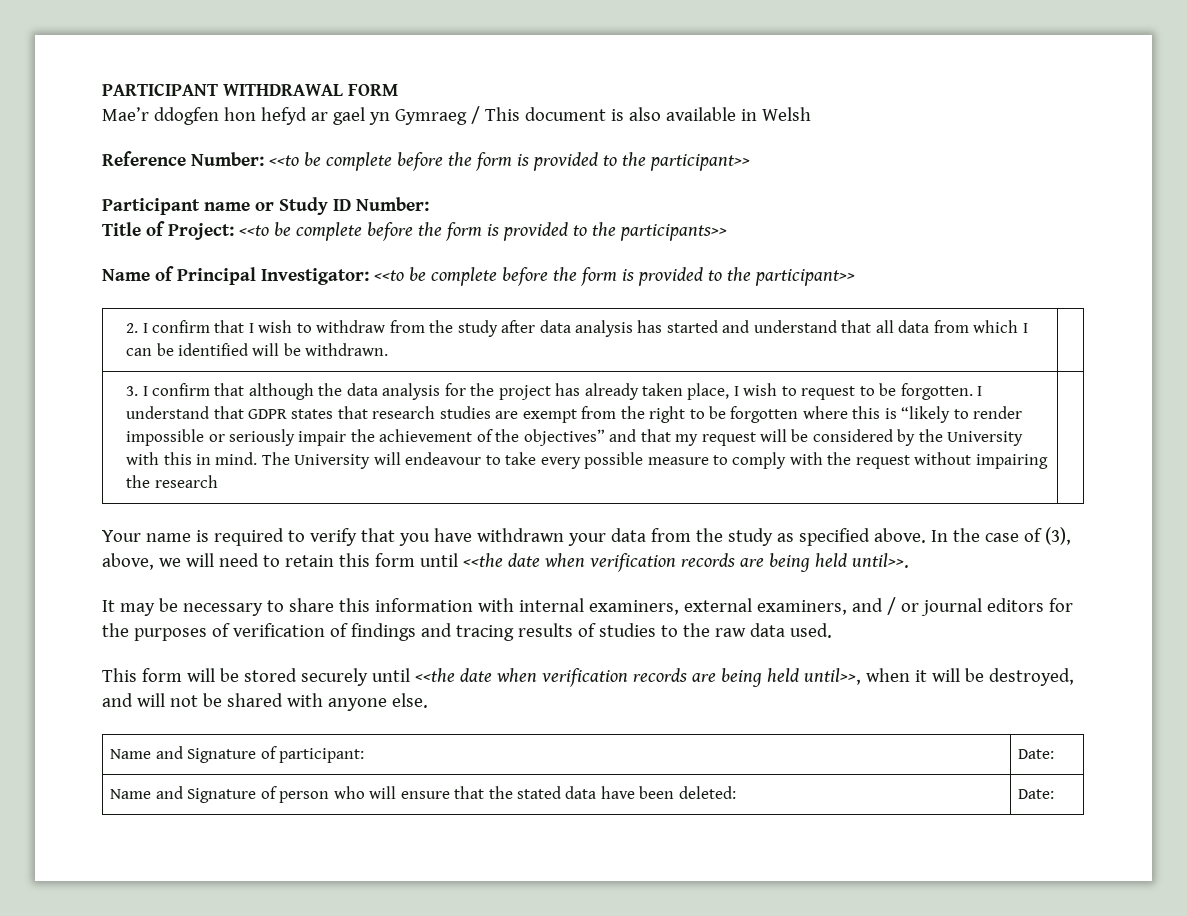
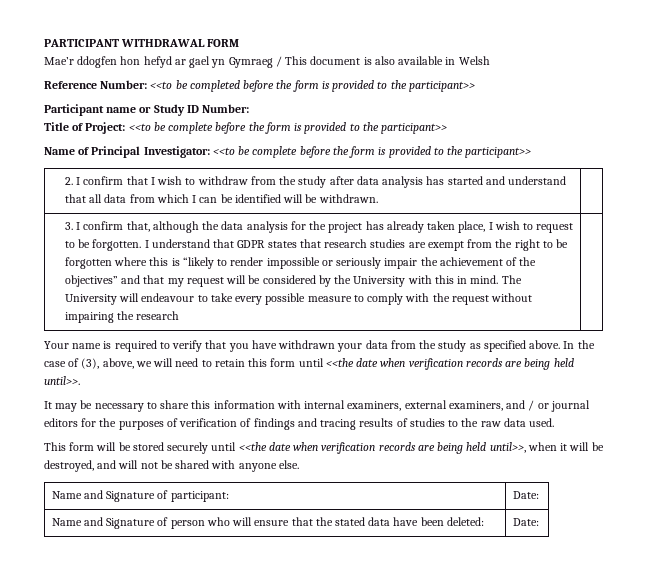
- Reference Number: <<to be complete before the form is provided to the participant>>
+ Reference Number: <<to be completed before the form is provided to the participant>>
- Title of Project: <<to be complete before the form is provided to the participants>>
+ Title of Project: <<to be complete before the form is provided to the participant>>
- 3. I confirm that although the data analysis for the project has already taken place, I wish to request to be forgotten.
+ 3. I confirm that, although the data analysis for the project has already taken place, I wish to request to be forgotten.

